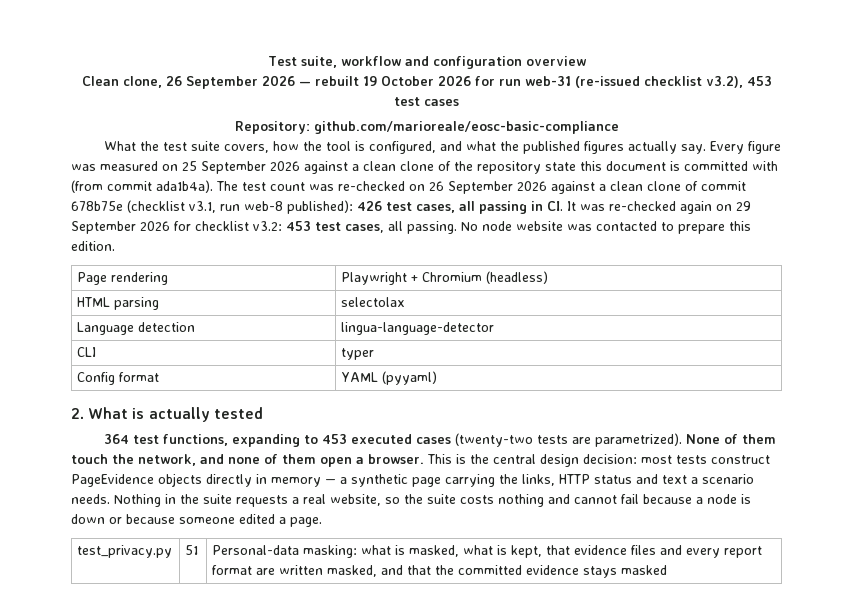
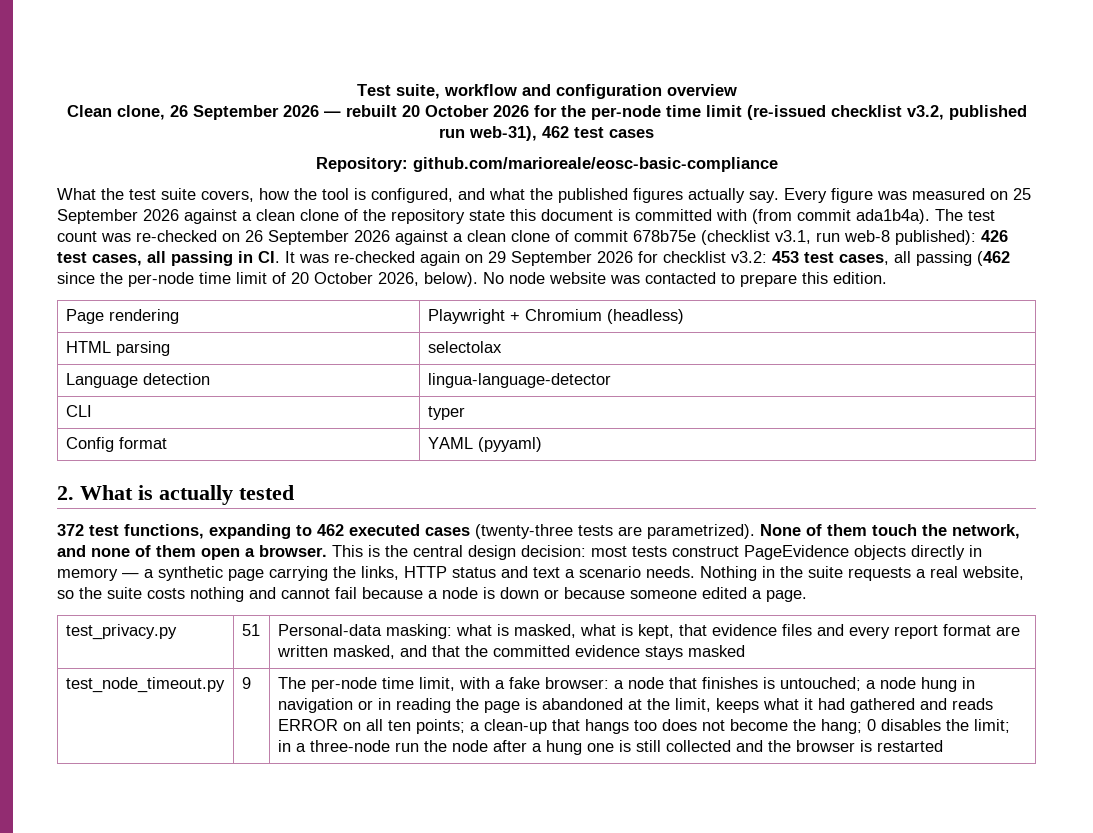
- Clean clone, 26 September 2026 — rebuilt 19 October 2026 for run web-31 (re-issued checklist v3.2), 453 test cases
+ Clean clone, 26 September 2026 — rebuilt 20 October 2026 for the per-node time limit (re-issued checklist v3.2, published run web-31), 462 test cases
- The test count was re-checked on 26 September 2026 against a clean clone of commit 678b75e (checklist v3.1, run web-8 published): 426 test cases, all passing in CI. It was re-checked again on 29 September 2026 for checklist v3.2: 453 test cases, all passing.
+ The test count was re-checked on 26 September 2026 against a clean clone of commit 678b75e (checklist v3.1, run web-8 published): 426 test cases, all passing in CI. It was re-checked again on 29 September 2026 for checklist v3.2: 453 test cases, all passing (462 since the per-node time limit of 20 October 2026, below).
- 364 test functions, expanding to 453 executed cases (twenty-two tests are parametrized).
+ 372 test functions, expanding to 462 executed cases (twenty-three tests are parametrized).
+ test_node_timeout.py | 9 | The per-node time limit, with a fake browser: a node that finishes is untouched; a node hung in navigation or in reading the page is abandoned at the limit, keeps what it had gathered and reads ERROR on all ten points; a clean-up that hangs too does not become the hang; 0 disables the limit; in a three-node run the node after a hung one is still collected and the browser is restarted

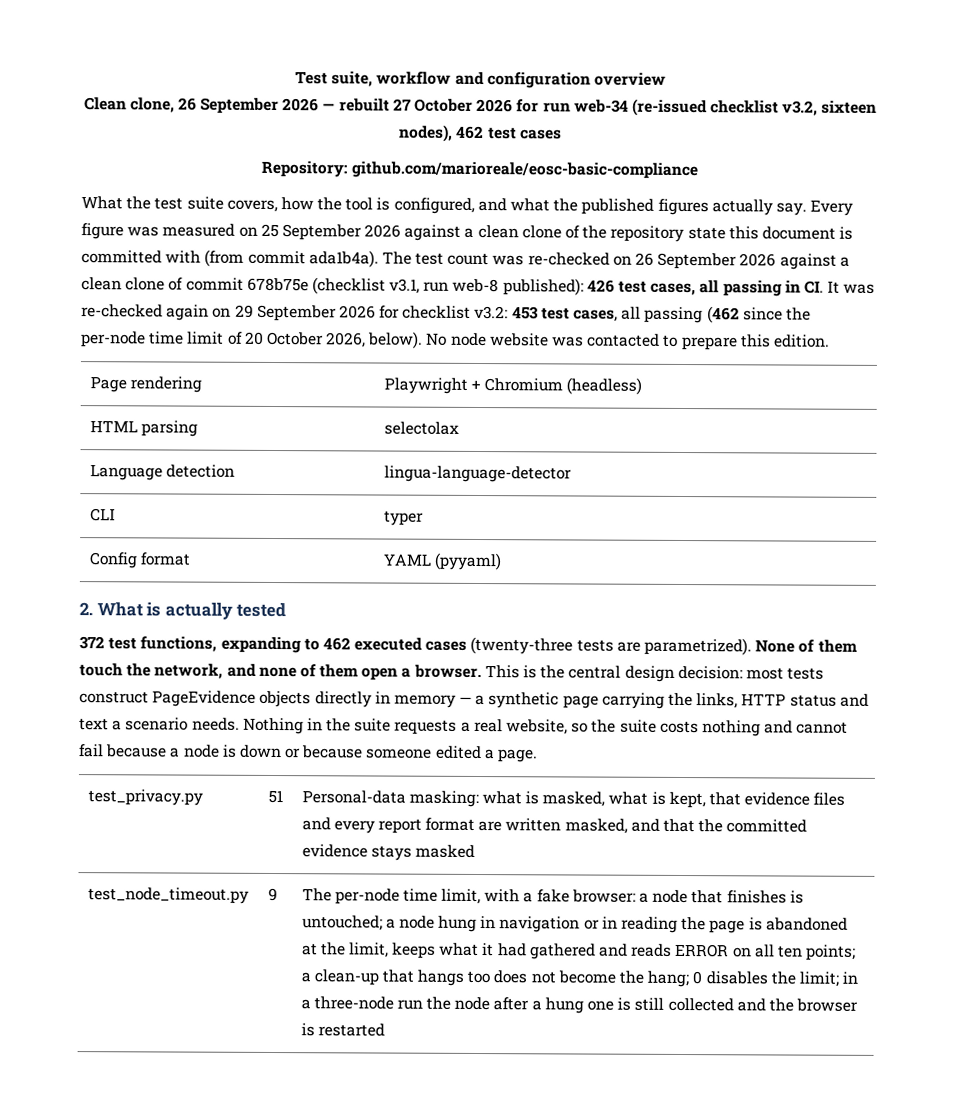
- Clean clone, 26 September 2026 — rebuilt 20 October 2026 for the per-node time limit (re-issued checklist v3.2, published run web-31), 462 test cases
+ Clean clone, 26 September 2026 — rebuilt 27 October 2026 for run web-34 (re-issued checklist v3.2, sixteen nodes), 462 test cases

